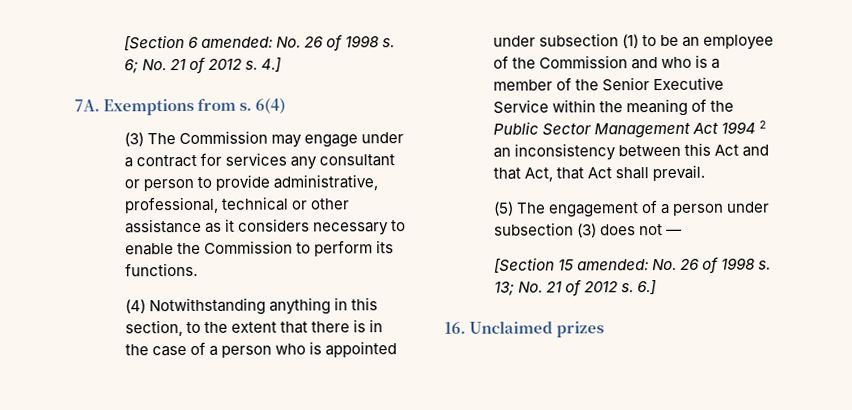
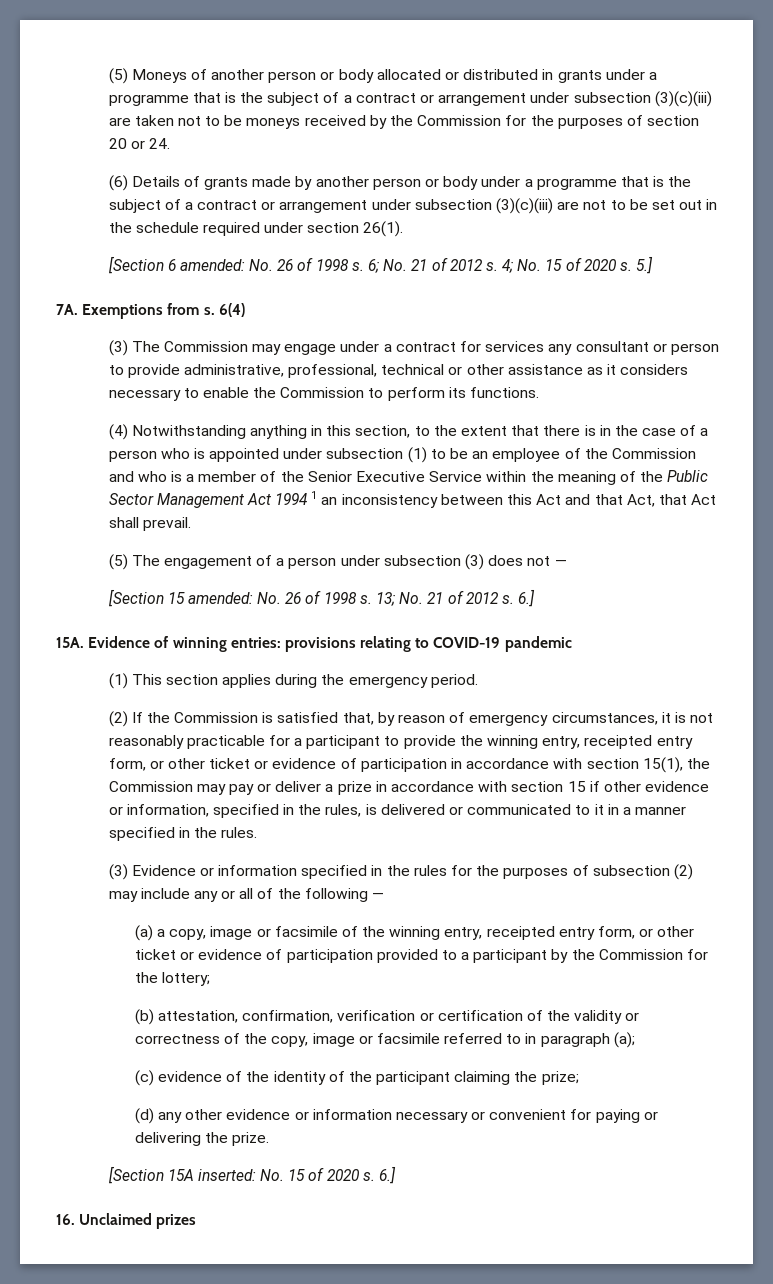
+ (5) Moneys of another person or body allocated or distributed in grants under a programme that is the subject of a contract or arrangement under subsection (3)(c)(iii) are taken not to be moneys received by the Commission for the purposes of section 20 or 24.
+ (6) Details of grants made by another person or body under a programme that is the subject of a contract or arrangement under subsection (3)(c)(iii) are not to be set out in the schedule required under section 26(1).
- 4.]
+ 4; No. 15 of 2020 s. 5.]
- (4) Notwithstanding anything in this section, to the extent that there is in the case of a person who is appointed under subsection (1) to be an employee of the Commission and who is a member of the Senior Executive Service within the meaning of the Public Sector Management Act 1994 2 an inconsistency between this Act and that Act, that Act shall prevail.
+ (4) Notwithstanding anything in this section, to the extent that there is in the case of a person who is appointed under subsection (1) to be an employee of the Commission and who is a member of the Senior Executive Service within the meaning of the Public Sector Management Act 1994 1 an inconsistency between this Act and that Act, that Act shall prevail.
+ 15A. Evidence of winning entries: provisions relating to COVID-19 pandemic
+ (1) This section applies during the emergency period.
+ (2) If the Commission is satisfied that, by reason of emergency circumstances, it is not reasonably practicable for a participant to provide the winning entry, receipted entry form, or other ticket or evidence of participation in accordance with section 15(1), the Commission may pay or deliver a prize in accordance with section 15 if other evidence or information, specified in the rules, is delivered or communicated to it in a manner specified in the rules.
+ (3) Evidence or information specified in the rules for the purposes of subsection (2) may include any or all of the following —
+ (a) a copy, image or facsimile of the winning entry, receipted entry form, or other ticket or evidence of participation provided to a participant by the Commission for the lottery;
+ (b) attestation, confirmation, verification or certification of the validity or correctness of the copy, image or facsimile referred to in paragraph (a);
+ (c) evidence of the identity of the participant claiming the prize;
+ (d) any other evidence or information necessary or convenient for paying or delivering the prize.
+ [Section 15A inserted: No. 15 of 2020 s. 6.]

